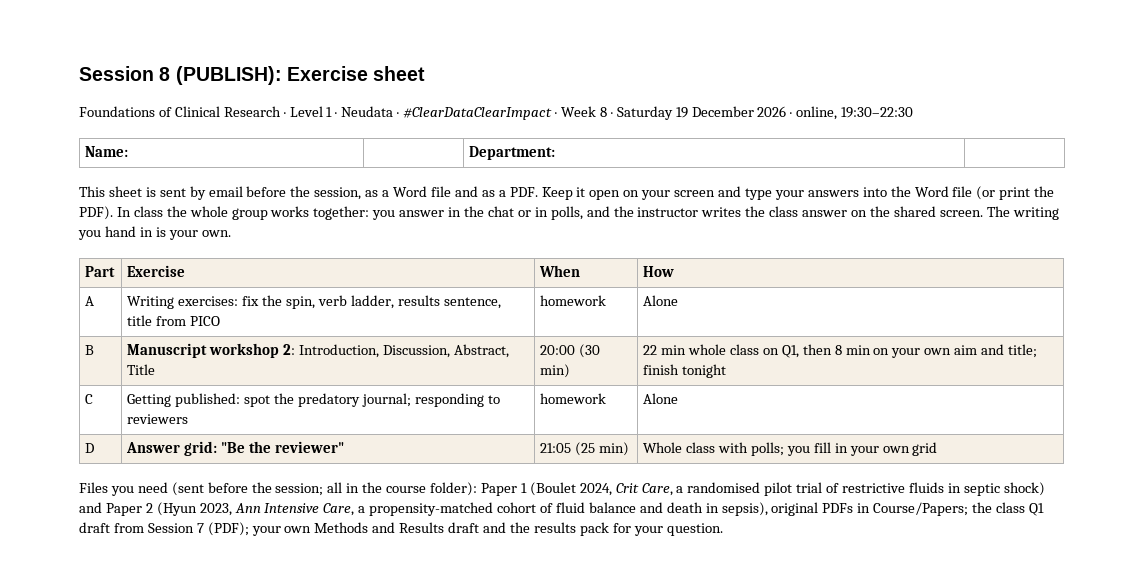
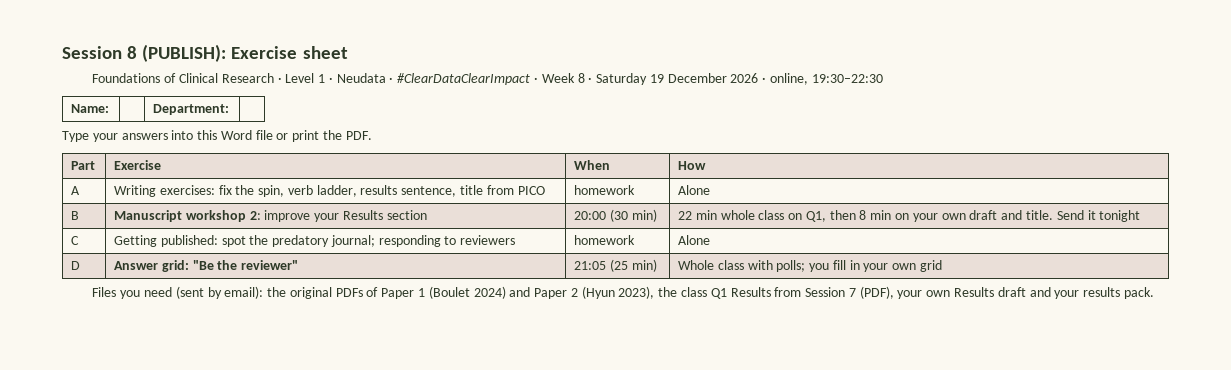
- This sheet is sent by email before the session, as a Word file and as a PDF. Keep it open on your screen and type your answers into the Word file (or print the PDF). In class the whole group works together: you answer in the chat or in polls, and the instructor writes the class answer on the shared screen. The writing you hand in is your own.
+ Type your answers into this Word file or print the PDF.
- B | Manuscript workshop 2: Introduction, Discussion, Abstract, Title | 20:00 (30 min) | 22 min whole class on Q1, then 8 min on your own aim and title; finish tonight
+ B | Manuscript workshop 2: improve your Results section | 20:00 (30 min) | 22 min whole class on Q1, then 8 min on your own draft and title. Send it tonight
- Files you need (sent before the session; all in the course folder): Paper 1 (Boulet 2024, Crit Care, a randomised pilot trial of restrictive fluids in septic shock) and Paper 2 (Hyun 2023, Ann Intensive Care, a propensity-matched cohort of fluid balance and death in sepsis), original PDFs in Course/Papers; the class Q1 draft from Session 7 (PDF); your own Methods and Results draft and the results pack for your question.
+ Files you need (sent by email): the original PDFs of Paper 1 (Boulet 2024) and Paper 2 (Hyun 2023), the class Q1 Results from Session 7 (PDF), your own Results draft and your results pack.

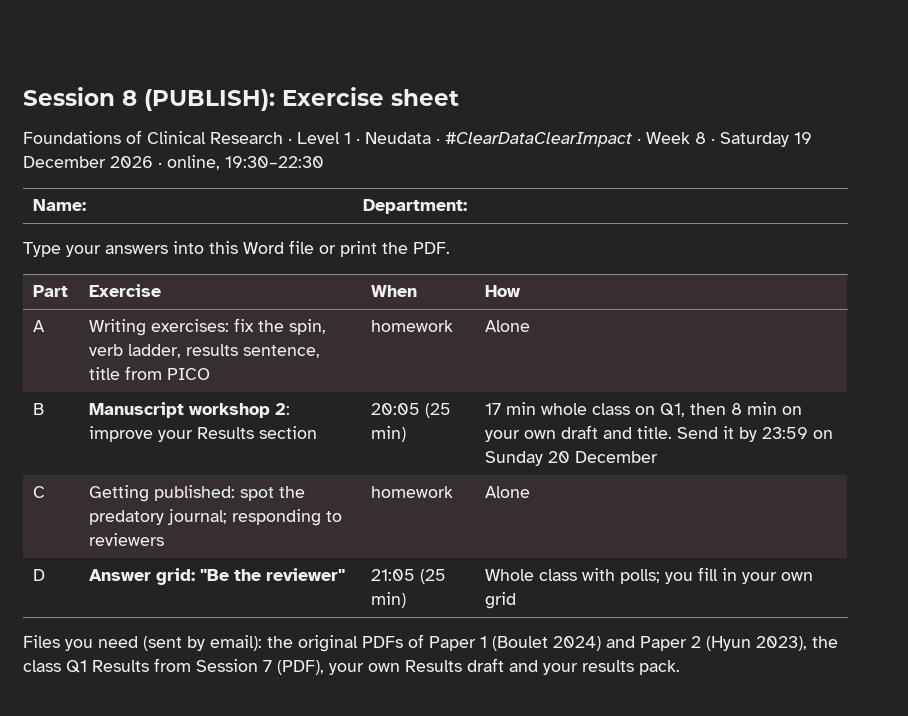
- B | Manuscript workshop 2: improve your Results section | 20:00 (30 min) | 22 min whole class on Q1, then 8 min on your own draft and title. Send it tonight
+ B | Manuscript workshop 2: improve your Results section | 20:05 (25 min) | 17 min whole class on Q1, then 8 min on your own draft and title. Send it by 23:59 on Sunday 20 December

